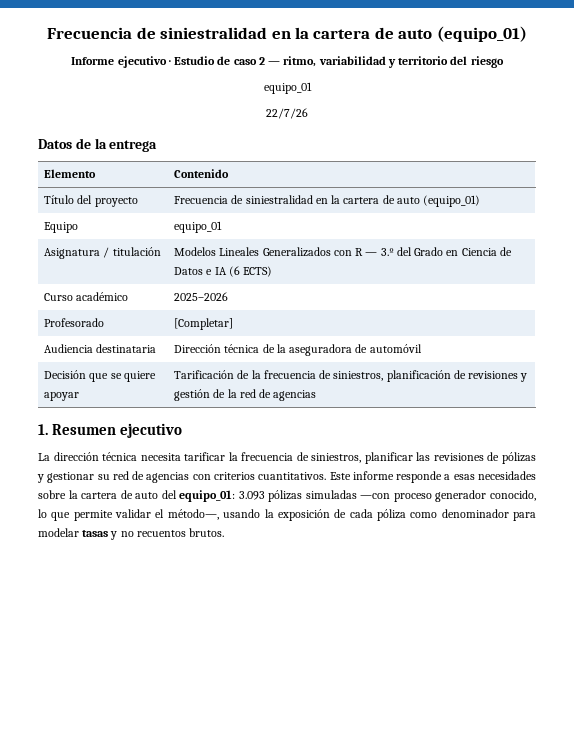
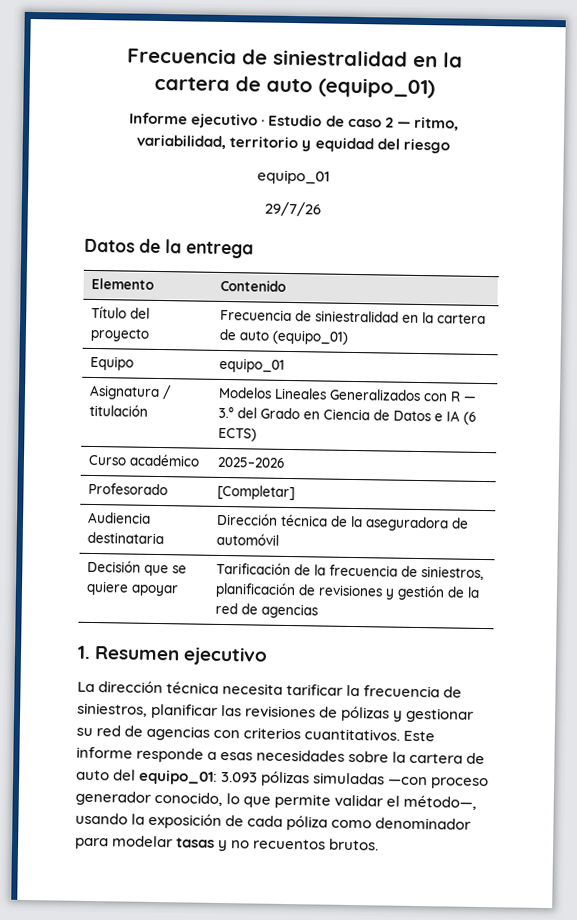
- Informe ejecutivo · Estudio de caso 2 — ritmo, variabilidad y territorio del riesgo
+ Informe ejecutivo · Estudio de caso 2 — ritmo, variabilidad, territorio y equidad del riesgo
- 22/7/26
+ 29/7/26

